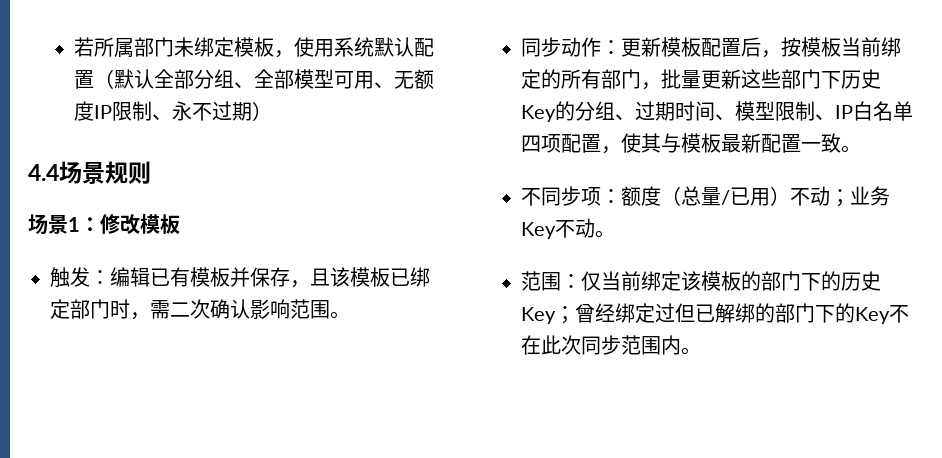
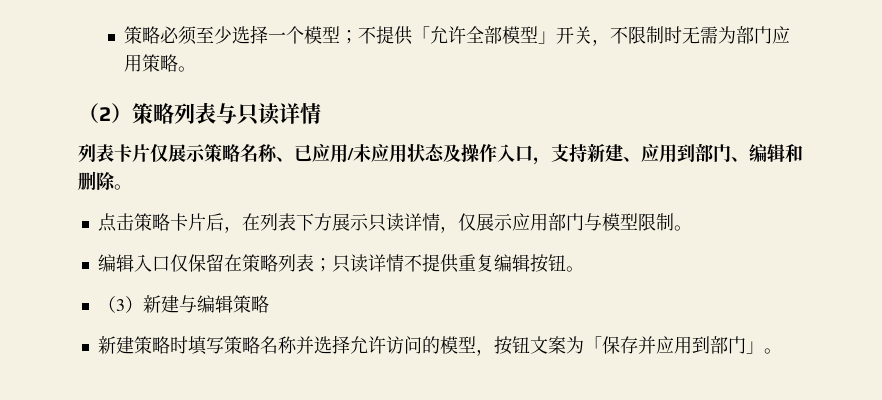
- 若所属部门未绑定模板，使用系统默认配置（默认全部分组、全部模型可用、无额度IP限制、永不过期）
- 4.4场景规则
- 场景1：修改模板
- 触发：编辑已有模板并保存，且该模板已绑定部门时，需二次确认影响范围。
- 同步动作：更新模板配置后，按模板当前绑定的所有部门，批量更新这些部门下历史Key的分组、过期时间、模型限制、IP白名单四项配置，使其与模板最新配置一致。
- 不同步项：额度（总量/已用）不动；业务Key不动。
- 范围：仅当前绑定该模板的部门下的历史Key；曾经绑定过但已解绑的部门下的Key不在此次同步范围内。
+ 策略必须至少选择一个模型；不提供「允许全部模型」开关，不限制时无需为部门应用策略。
+ （2）策略列表与只读详情
+ 列表卡片仅展示策略名称、已应用/未应用状态及操作入口，支持新建、应用到部门、编辑和删除。
+ 点击策略卡片后，在列表下方展示只读详情，仅展示应用部门与模型限制。
+ 编辑入口仅保留在策略列表；只读详情不提供重复编辑按钮。
+ （3）新建与编辑策略
+ 新建策略时填写策略名称并选择允许访问的模型，按钮文案为「保存并应用到部门」。

